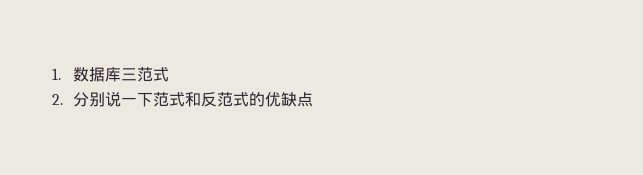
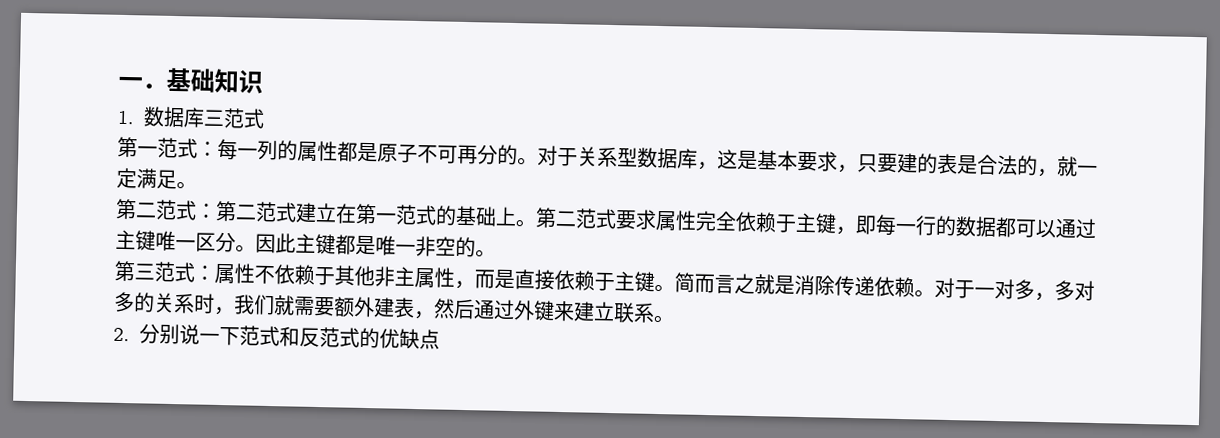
+ 一．基础知识
+ 第一范式：每一列的属性都是原子不可再分的。对于关系型数据库，这是基本要求，只要建的表是合法的，就一定满足。
+ 第二范式：第二范式建立在第一范式的基础上。第二范式要求属性完全依赖于主键，即每一行的数据都可以通过主键唯一区分。因此主键都是唯一非空的。
+ 第三范式：属性不依赖于其他非主属性，而是直接依赖于主键。简而言之就是消除传递依赖。对于一对多，多对多的关系时，我们就需要额外建表，然后通过外键来建立联系。

